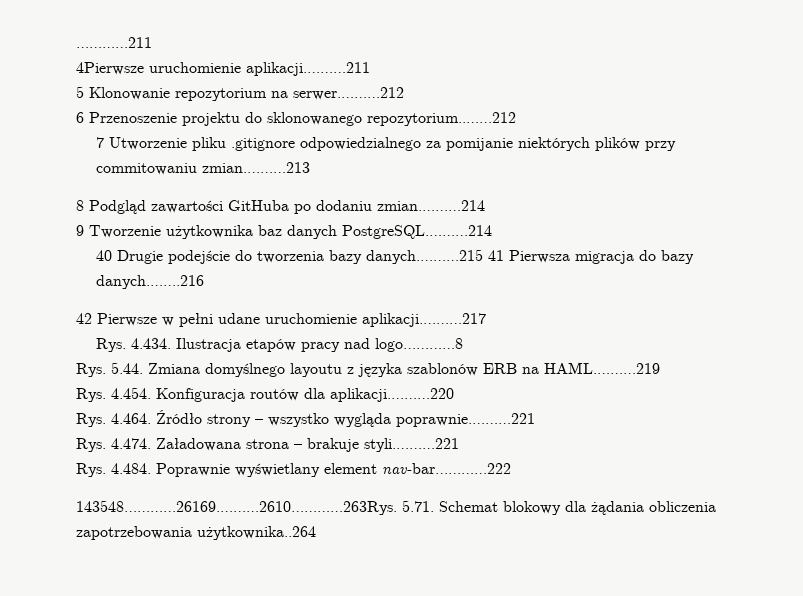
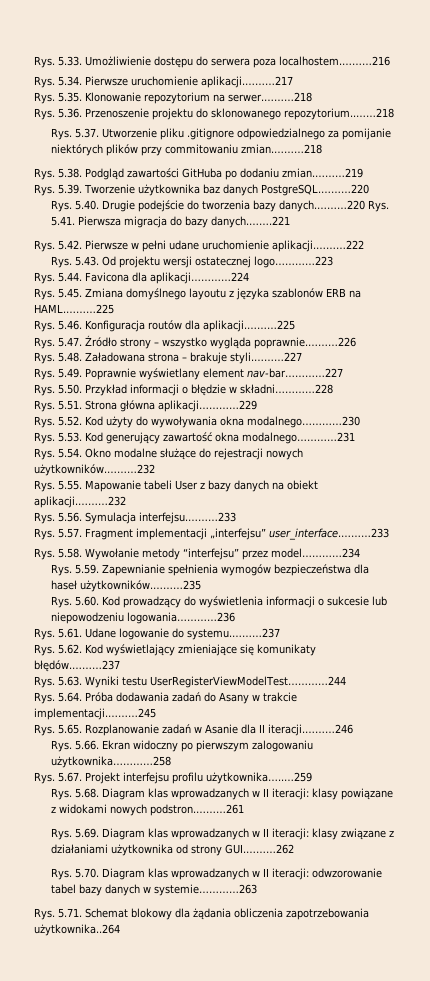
- …………211
- 4Pierwsze uruchomienie aplikacji.………211
- 5 Klonowanie repozytorium na serwer.………212
- 6 Przenoszenie projektu do sklonowanego repozytorium..……212
- 7 Utworzenie pliku .gitignore odpowiedzialnego za pomijanie niektórych plików przy commitowaniu zmian.………213
- 8 Podgląd zawartości GitHuba po dodaniu zmian.………214
- 9 Tworzenie użytkownika baz danych PostgreSQL.………214
- 40 Drugie podejście do tworzenia bazy danych.………215 41 Pierwsza migracja do bazy danych.…….216
- 42 Pierwsze w pełni udane uruchomienie aplikacji.………217
- Rys. 4.434. Ilustracja etapów pracy nad logo…………8
- Rys. 5.44. Zmiana domyślnego layoutu z języka szablonów ERB na HAML.………219
- Rys. 4.454. Konfiguracja routów dla aplikacji.………220
- Rys. 4.464. Źródło strony – wszystko wygląda poprawnie.………221
- Rys. 4.474. Załadowana strona – brakuje styli.………221
- Rys. 4.484. Poprawnie wyświetlany element nav-bar…………222
- 143548…………26169.………2610…………263Rys. 5.71. Schemat blokowy dla żądania obliczenia zapotrzebowania użytkownika..264
+ Rys. 5.33. Umożliwienie dostępu do serwera poza localhostem.………216
+ Rys. 5.34. Pierwsze uruchomienie aplikacji.………217
+ Rys. 5.35. Klonowanie repozytorium na serwer.………218
+ Rys. 5.36. Przenoszenie projektu do sklonowanego repozytorium..……218
+ Rys. 5.37. Utworzenie pliku .gitignore odpowiedzialnego za pomijanie niektórych plików przy commitowaniu zmian.………218
+ Rys. 5.38. Podgląd zawartości GitHuba po dodaniu zmian.………219
+ Rys. 5.39. Tworzenie użytkownika baz danych PostgreSQL.………220
+ Rys. 5.40. Drugie podejście do tworzenia bazy danych.………220 Rys. 5.41. Pierwsza migracja do bazy danych.…….221
+ Rys. 5.42. Pierwsze w pełni udane uruchomienie aplikacji.………222
+ Rys. 5.43. Od projektu wersji ostatecznej logo…………223
+ Rys. 5.44. Favicona dla aplikacji…………224
+ Rys. 5.45. Zmiana domyślnego layoutu z języka szablonów ERB na HAML.………225
+ Rys. 5.46. Konfiguracja routów dla aplikacji.………225
+ Rys. 5.47. Źródło strony – wszystko wygląda poprawnie.………226
+ Rys. 5.48. Załadowana strona – brakuje styli.………227
+ Rys. 5.49. Poprawnie wyświetlany element nav-bar…………227
+ Rys. 5.50. Przykład informacji o błędzie w składni…………228
+ Rys. 5.51. Strona główna aplikacji…………229
+ Rys. 5.52. Kod użyty do wywoływania okna modalnego…………230
+ Rys. 5.53. Kod generujący zawartość okna modalnego…………231
+ Rys. 5.54. Okno modalne służące do rejestracji nowych użytkowników.………232
+ Rys. 5.55. Mapowanie tabeli User z bazy danych na obiekt aplikacji.………232
+ Rys. 5.56. Symulacja interfejsu.………233
+ Rys. 5.57. Fragment implementacji „interfejsu” user_interface.………233
+ Rys. 5.58. Wywołanie metody “interfejsu” przez model…………234
+ Rys. 5.59. Zapewnianie spełnienia wymogów bezpieczeństwa dla haseł użytkowników.………235
+ Rys. 5.60. Kod prowadzący do wyświetlenia informacji o sukcesie lub niepowodzeniu logowania…………236
+ Rys. 5.61. Udane logowanie do systemu.………237
+ Rys. 5.62. Kod wyświetlający zmieniające się komunikaty błędów.………237
+ Rys. 5.63. Wyniki testu UserRegisterViewModelTest…………244
+ Rys. 5.64. Próba dodawania zadań do Asany w trakcie implementacji.………245
+ Rys. 5.65. Rozplanowanie zadań w Asanie dla II iteracji.………246
+ Rys. 5.66. Ekran widoczny po pierwszym zalogowaniu użytkownika…………258
+ Rys. 5.67. Projekt interfejsu profilu użytkownika…..…259
+ Rys. 5.68. Diagram klas wprowadzanych w II iteracji: klasy powiązane z widokami nowych podstron.………261
+ Rys. 5.69. Diagram klas wprowadzanych w II iteracji: klasy związane z działaniami użytkownika od strony GUI.………262
+ Rys. 5.70. Diagram klas wprowadzanych w II iteracji: odwzorowanie tabel bazy danych w systemie…………263
+ Rys. 5.71. Schemat blokowy dla żądania obliczenia zapotrzebowania użytkownika..264

